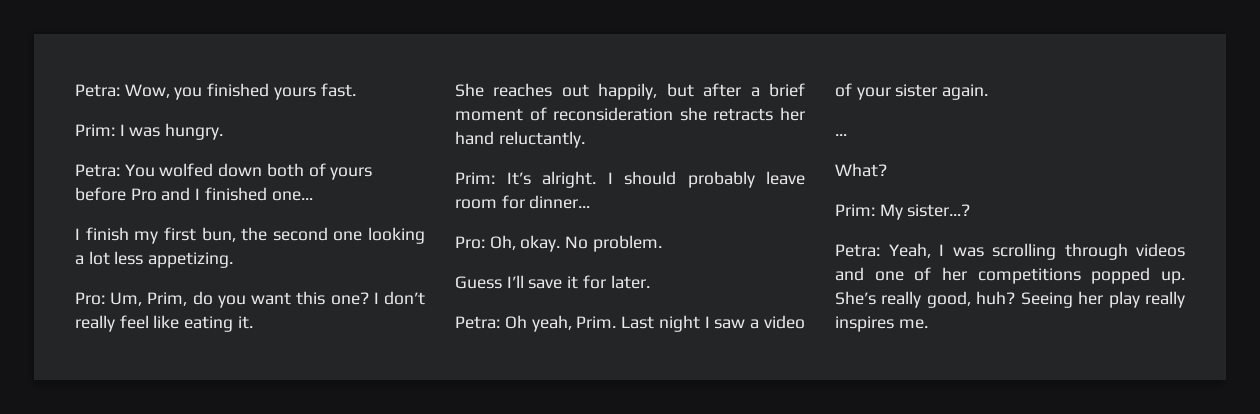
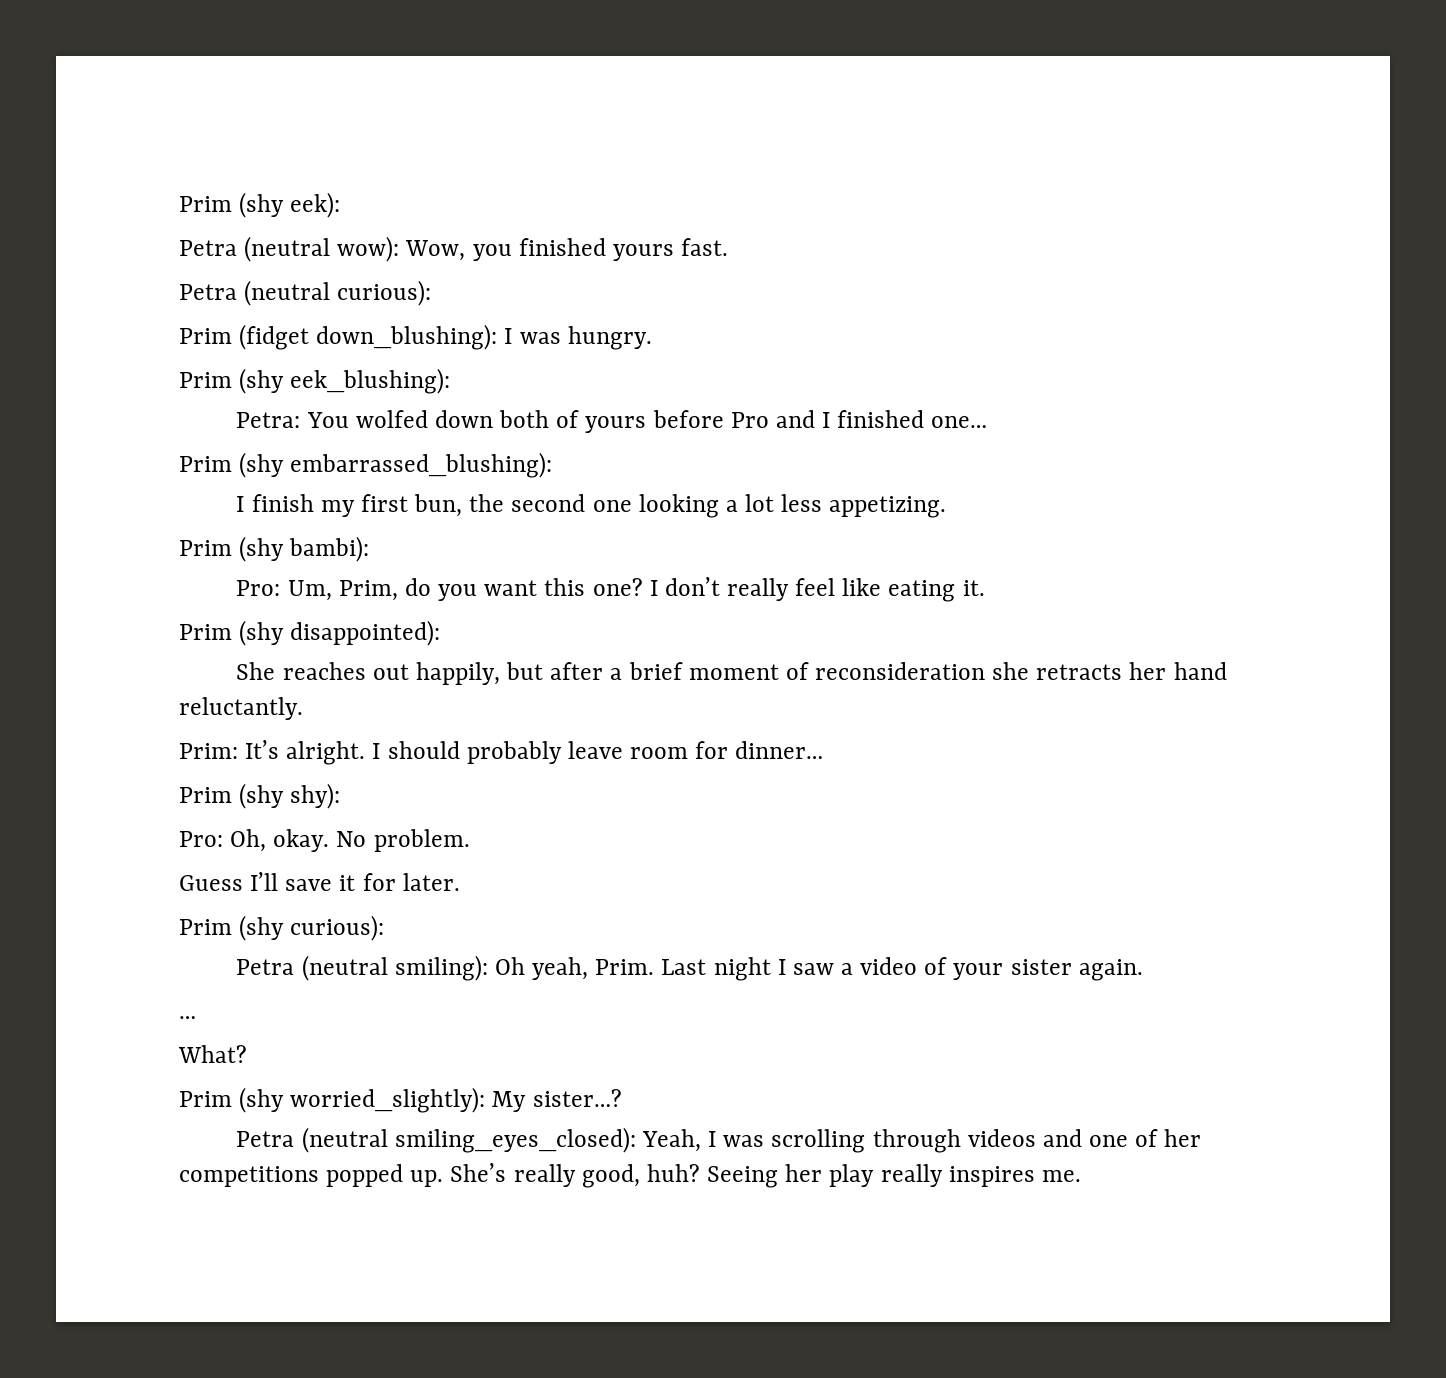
- Petra: Wow, you finished yours fast.
+ Prim (shy eek):
+ Petra (neutral wow): Wow, you finished yours fast.
- Prim: I was hungry.
+ Petra (neutral curious):
+ Prim (fidget down_blushing): I was hungry.
+ Prim (shy eek_blushing):
+ Prim (shy embarrassed_blushing):
+ Prim (shy bambi):
+ Prim (shy disappointed):
+ Prim (shy shy):
- Petra: Oh yeah, Prim.
+ Prim (shy curious):
+ Petra (neutral smiling): Oh yeah, Prim.
- Prim: My sister…?
+ Prim (shy worried_slightly): My sister…?
- Petra: Yeah, I was scrolling through videos and one of her competitions popped up.
+ Petra (neutral smiling_eyes_closed): Yeah, I was scrolling through videos and one of her competitions popped up.

